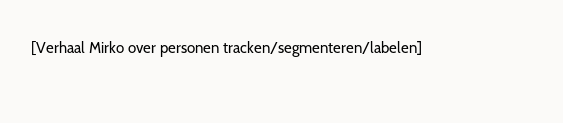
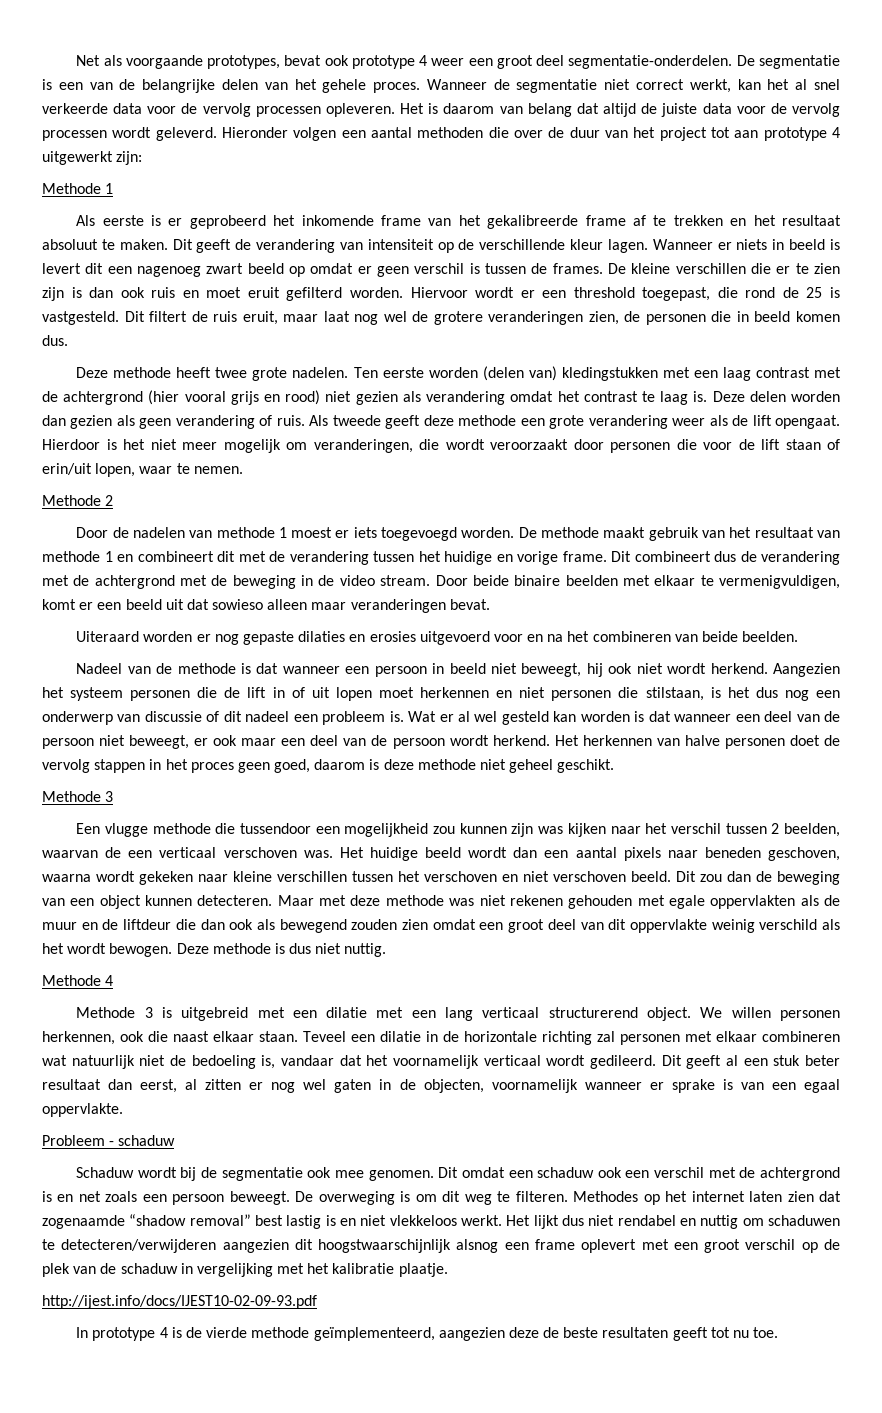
- [Verhaal Mirko over personen tracken/segmenteren/labelen]
+ Net als voorgaande prototypes, bevat ook prototype 4 weer een groot deel segmentatie-onderdelen. De segmentatie is een van de belangrijke delen van het gehele proces. Wanneer de segmentatie niet correct werkt, kan het al snel verkeerde data voor de vervolg processen opleveren. Het is daarom van belang dat altijd de juiste data voor de vervolg processen wordt geleverd. Hieronder volgen een aantal methoden die over de duur van het project tot aan prototype 4 uitgewerkt zijn:
+ Methode 1
+ Als eerste is er geprobeerd het inkomende frame van het gekalibreerde frame af te trekken en het resultaat absoluut te maken. Dit geeft de verandering van intensiteit op de verschillende kleur lagen. Wanneer er niets in beeld is levert dit een nagenoeg zwart beeld op omdat er geen verschil is tussen de frames. De kleine verschillen die er te zien zijn is dan ook ruis en moet eruit gefilterd worden. Hiervoor wordt er een threshold toegepast, die rond de 25 is vastgesteld. Dit filtert de ruis eruit, maar laat nog wel de grotere veranderingen zien, de personen die in beeld komen dus.
+ Deze methode heeft twee grote nadelen. Ten eerste worden (delen van) kledingstukken met een laag contrast met de achtergrond (hier vooral grijs en rood) niet gezien als verandering omdat het contrast te laag is. Deze delen worden dan gezien als geen verandering of ruis. Als tweede geeft deze methode een grote verandering weer als de lift opengaat. Hierdoor is het niet meer mogelijk om veranderingen, die wordt veroorzaakt door personen die voor de lift staan of erin/uit lopen, waar te nemen.
+ Methode 2
+ Door de nadelen van methode 1 moest er iets toegevoegd worden. De methode maakt gebruik van het resultaat van methode 1 en combineert dit met de verandering tussen het huidige en vorige frame. Dit combineert dus de verandering met de achtergrond met de beweging in de video stream. Door beide binaire beelden met elkaar te vermenigvuldigen, komt er een beeld uit dat sowieso alleen maar veranderingen bevat.
+ Uiteraard worden er nog gepaste dilaties en erosies uitgevoerd voor en na het combineren van beide beelden.
+ Nadeel van de methode is dat wanneer een persoon in beeld niet beweegt, hij ook niet wordt herkend. Aangezien het systeem personen die de lift in of uit lopen moet herkennen en niet personen die stilstaan, is het dus nog een onderwerp van discussie of dit nadeel een probleem is. Wat er al wel gesteld kan worden is dat wanneer een deel van de persoon niet beweegt, er ook maar een deel van de persoon wordt herkend. Het herkennen van halve personen doet de vervolg stappen in het proces geen goed, daarom is deze methode niet geheel geschikt.
+ Methode 3
+ Een vlugge methode die tussendoor een mogelijkheid zou kunnen zijn was kijken naar het verschil tussen 2 beelden, waarvan de een verticaal verschoven was. Het huidige beeld wordt dan een aantal pixels naar beneden geschoven, waarna wordt gekeken naar kleine verschillen tussen het verschoven en niet verschoven beeld. Dit zou dan de beweging van een object kunnen detecteren. Maar met deze methode was niet rekenen gehouden met egale oppervlakten als de muur en de liftdeur die dan ook als bewegend zouden zien omdat een groot deel van dit oppervlakte weinig verschild als het wordt bewogen. Deze methode is dus niet nuttig.
+ Methode 4
+ Methode 3 is uitgebreid met een dilatie met een lang verticaal structurerend object. We willen personen herkennen, ook die naast elkaar staan. Teveel een dilatie in de horizontale richting zal personen met elkaar combineren wat natuurlijk niet de bedoeling is, vandaar dat het voornamelijk verticaal wordt gedileerd. Dit geeft al een stuk beter resultaat dan eerst, al zitten er nog wel gaten in de objecten, voornamelijk wanneer er sprake is van een egaal oppervlakte.
+ Probleem - schaduw
+ Schaduw wordt bij de segmentatie ook mee genomen. Dit omdat een schaduw ook een verschil met de achtergrond is en net zoals een persoon beweegt. De overweging is om dit weg te filteren. Methodes op het internet laten zien dat zogenaamde “shadow removal” best lastig is en niet vlekkeloos werkt. Het lijkt dus niet rendabel en nuttig om schaduwen te detecteren/verwijderen aangezien dit hoogstwaarschijnlijk alsnog een frame oplevert met een groot verschil op de plek van de schaduw in vergelijking met het kalibratie plaatje.
+ http://ijest.info/docs/IJEST10-02-09-93.pdf
+ In prototype 4 is de vierde methode geïmplementeerd, aangezien deze de beste resultaten geeft tot nu toe.

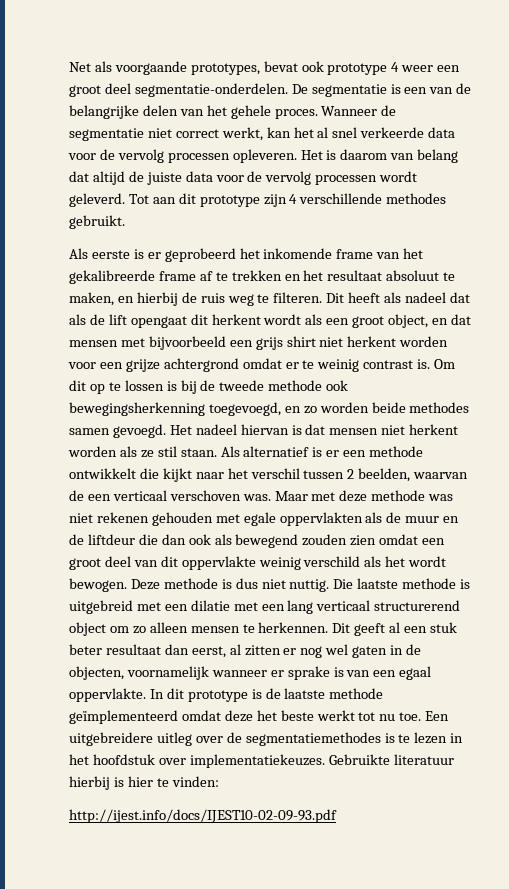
- Hieronder volgen een aantal methoden die over de duur van het project tot aan prototype 4 uitgewerkt zijn:
- Methode 1
+ Tot aan dit prototype zijn 4 verschillende methodes gebruikt.
- Als eerste is er geprobeerd het inkomende frame van het gekalibreerde frame af te trekken en het resultaat absoluut te maken. Dit geeft de verandering van intensiteit op de verschillende kleur lagen. Wanneer er niets in beeld is levert dit een nagenoeg zwart beeld op omdat er geen verschil is tussen de frames. De kleine verschillen die er te zien zijn is dan ook ruis en moet eruit gefilterd worden. Hiervoor wordt er een threshold toegepast, die rond de 25 is vastgesteld. Dit filtert de ruis eruit, maar laat nog wel de grotere veranderingen zien, de personen die in beeld komen dus.
- Deze methode heeft twee grote nadelen. Ten eerste worden (delen van) kledingstukken met een laag contrast met de achtergrond (hier vooral grijs en rood) niet gezien als verandering omdat het contrast te laag is. Deze delen worden dan gezien als geen verandering of ruis. Als tweede geeft deze methode een grote verandering weer als de lift opengaat. Hierdoor is het niet meer mogelijk om veranderingen, die wordt veroorzaakt door personen die voor de lift staan of erin/uit lopen, waar te nemen.
- Methode 2
- Door de nadelen van methode 1 moest er iets toegevoegd worden. De methode maakt gebruik van het resultaat van methode 1 en combineert dit met de verandering tussen het huidige en vorige frame. Dit combineert dus de verandering met de achtergrond met de beweging in de video stream. Door beide binaire beelden met elkaar te vermenigvuldigen, komt er een beeld uit dat sowieso alleen maar veranderingen bevat.
- Uiteraard worden er nog gepaste dilaties en erosies uitgevoerd voor en na het combineren van beide beelden.
- Nadeel van de methode is dat wanneer een persoon in beeld niet beweegt, hij ook niet wordt herkend. Aangezien het systeem personen die de lift in of uit lopen moet herkennen en niet personen die stilstaan, is het dus nog een onderwerp van discussie of dit nadeel een probleem is. Wat er al wel gesteld kan worden is dat wanneer een deel van de persoon niet beweegt, er ook maar een deel van de persoon wordt herkend. Het herkennen van halve personen doet de vervolg stappen in het proces geen goed, daarom is deze methode niet geheel geschikt.
- Methode 3
- Een vlugge methode die tussendoor een mogelijkheid zou kunnen zijn was kijken naar het verschil tussen 2 beelden, waarvan de een verticaal verschoven was.
+ Als eerste is er geprobeerd het inkomende frame van het gekalibreerde frame af te trekken en het resultaat absoluut te maken, en hierbij de ruis weg te filteren. Dit heeft als nadeel dat als de lift opengaat dit herkent wordt als een groot object, en dat mensen met bijvoorbeeld een grijs shirt niet herkent worden voor een grijze achtergrond omdat er te weinig contrast is. Om dit op te lossen is bij de tweede methode ook bewegingsherkenning toegevoegd, en zo worden beide methodes samen gevoegd. Het nadeel hiervan is dat mensen niet herkent worden als ze stil staan. Als alternatief is er een methode ontwikkelt die kijkt naar het verschil tussen 2 beelden, waarvan de een verticaal verschoven was.
- Het huidige beeld wordt dan een aantal pixels naar beneden geschoven, waarna wordt gekeken naar kleine verschillen tussen het verschoven en niet verschoven beeld. Dit zou dan de beweging van een object kunnen detecteren.
- Deze methode is dus niet nuttig.
- Methode 4
- Methode 3 is uitgebreid met een dilatie met een lang verticaal structurerend object. We willen personen herkennen, ook die naast elkaar staan. Teveel een dilatie in de horizontale richting zal personen met elkaar combineren wat natuurlijk niet de bedoeling is, vandaar dat het voornamelijk verticaal wordt gedileerd.
+ Deze methode is dus niet nuttig. Die laatste methode is uitgebreid met een dilatie met een lang verticaal structurerend object om zo alleen mensen te herkennen.
- Dit geeft al een stuk beter resultaat dan eerst, al zitten er nog wel gaten in de objecten, voornamelijk wanneer er sprake is van een egaal oppervlakte.
- Probleem - schaduw
- Schaduw wordt bij de segmentatie ook mee genomen. Dit omdat een schaduw ook een verschil met de achtergrond is en net zoals een persoon beweegt. De overweging is om dit weg te filteren. Methodes op het internet laten zien dat zogenaamde “shadow removal” best lastig is en niet vlekkeloos werkt. Het lijkt dus niet rendabel en nuttig om schaduwen te detecteren/verwijderen aangezien dit hoogstwaarschijnlijk alsnog een frame oplevert met een groot verschil op de plek van de schaduw in vergelijking met het kalibratie plaatje.
+ Dit geeft al een stuk beter resultaat dan eerst, al zitten er nog wel gaten in de objecten, voornamelijk wanneer er sprake is van een egaal oppervlakte. In dit prototype is de laatste methode geïmplementeerd omdat deze het beste werkt tot nu toe. Een uitgebreidere uitleg over de segmentatiemethodes is te lezen in het hoofdstuk over implementatiekeuzes. Gebruikte literatuur hierbij is hier te vinden:
  http://ijest.info/docs/IJEST10-02-09-93.pdf
- In prototype 4 is de vierde methode geïmplementeerd, aangezien deze de beste resultaten geeft tot nu toe.

